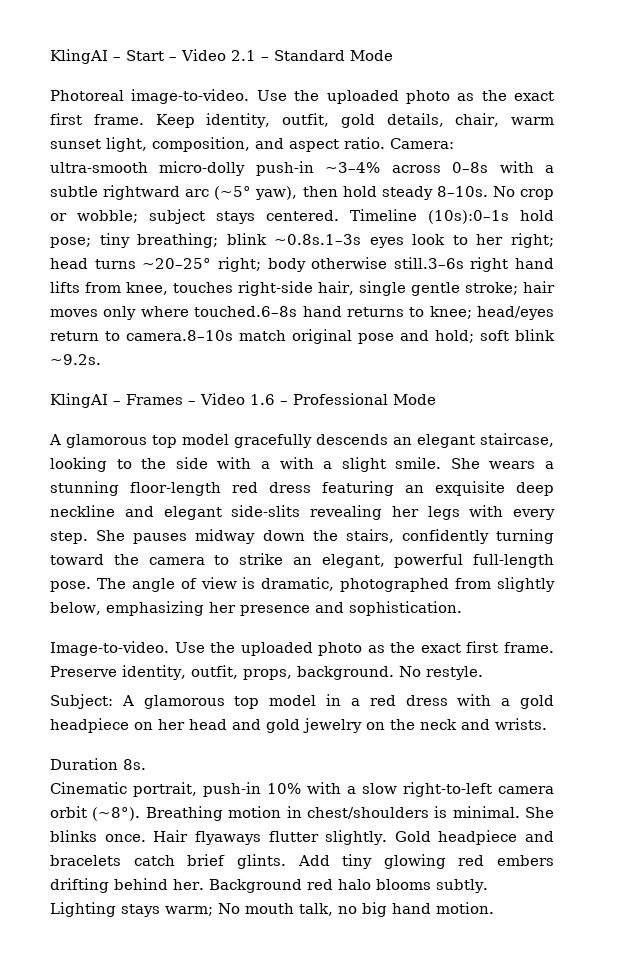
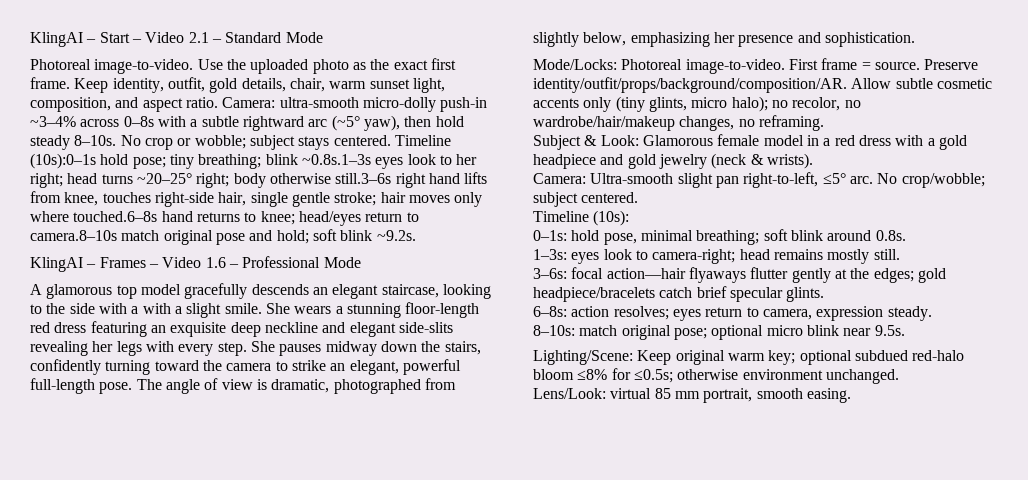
- Image‑to‑video. Use the uploaded photo as the exact first frame. Preserve identity, outfit, props, background. No restyle.
- Subject: A glamorous top model in a red dress with a gold headpiece on her head and gold jewelry on the neck and wrists.
- Duration 8s.
- Cinematic portrait, push-in 10% with a slow right-to-left camera orbit (~8°). Breathing motion in chest/shoulders is minimal. She blinks once. Hair flyaways flutter slightly. Gold headpiece and bracelets catch brief glints. Add tiny glowing red embers drifting behind her. Background red halo blooms subtly. Lighting stays warm; No mouth talk, no big hand motion.
+ Mode/Locks: Photoreal image-to-video. First frame = source. Preserve identity/outfit/props/background/composition/AR. Allow subtle cosmetic accents only (tiny glints, micro halo); no recolor, no wardrobe/hair/makeup changes, no reframing.
+ Subject & Look: Glamorous female model in a red dress with a gold headpiece and gold jewelry (neck & wrists).
+ Camera: Ultra-smooth slight pan right-to-left, ≤5° arc. No crop/wobble; subject centered.
+ Timeline (10s):
+ 0–1s: hold pose, minimal breathing; soft blink around 0.8s.
+ 1–3s: eyes look to camera-right; head remains mostly still.
+ 3–6s: focal action—hair flyaways flutter gently at the edges; gold headpiece/bracelets catch brief specular glints.
+ 6–8s: action resolves; eyes return to camera, expression steady.
+ 8–10s: match original pose; optional micro blink near 9.5s.
+ Lighting/Scene: Keep original warm key; optional subdued red-halo bloom ≤8% for ≤0.5s; otherwise environment unchanged.
+ Lens/Look: virtual 85 mm portrait, smooth easing.

